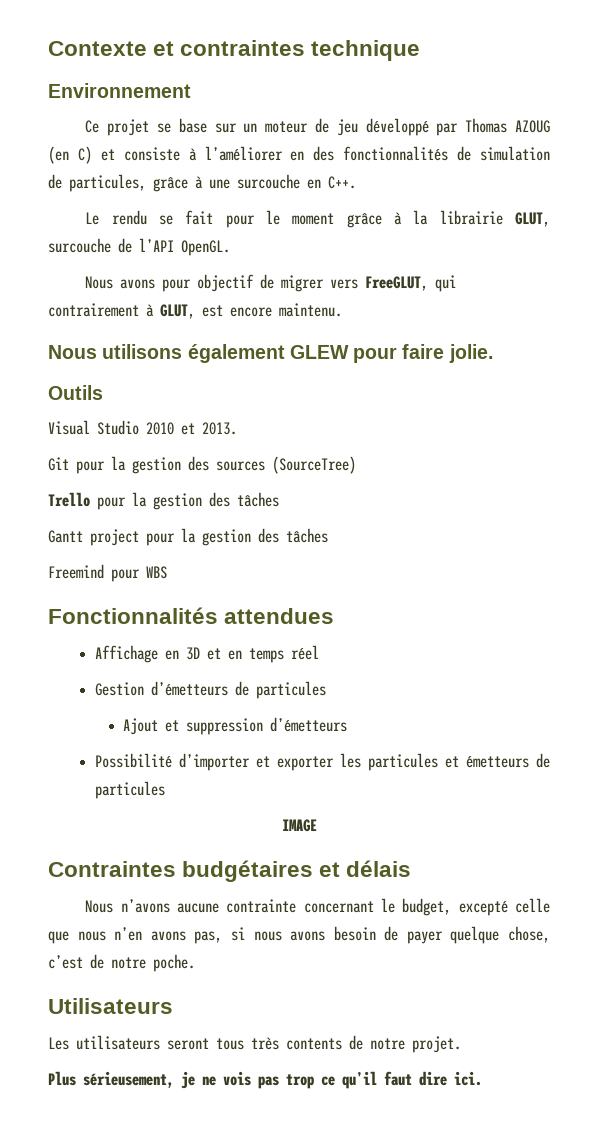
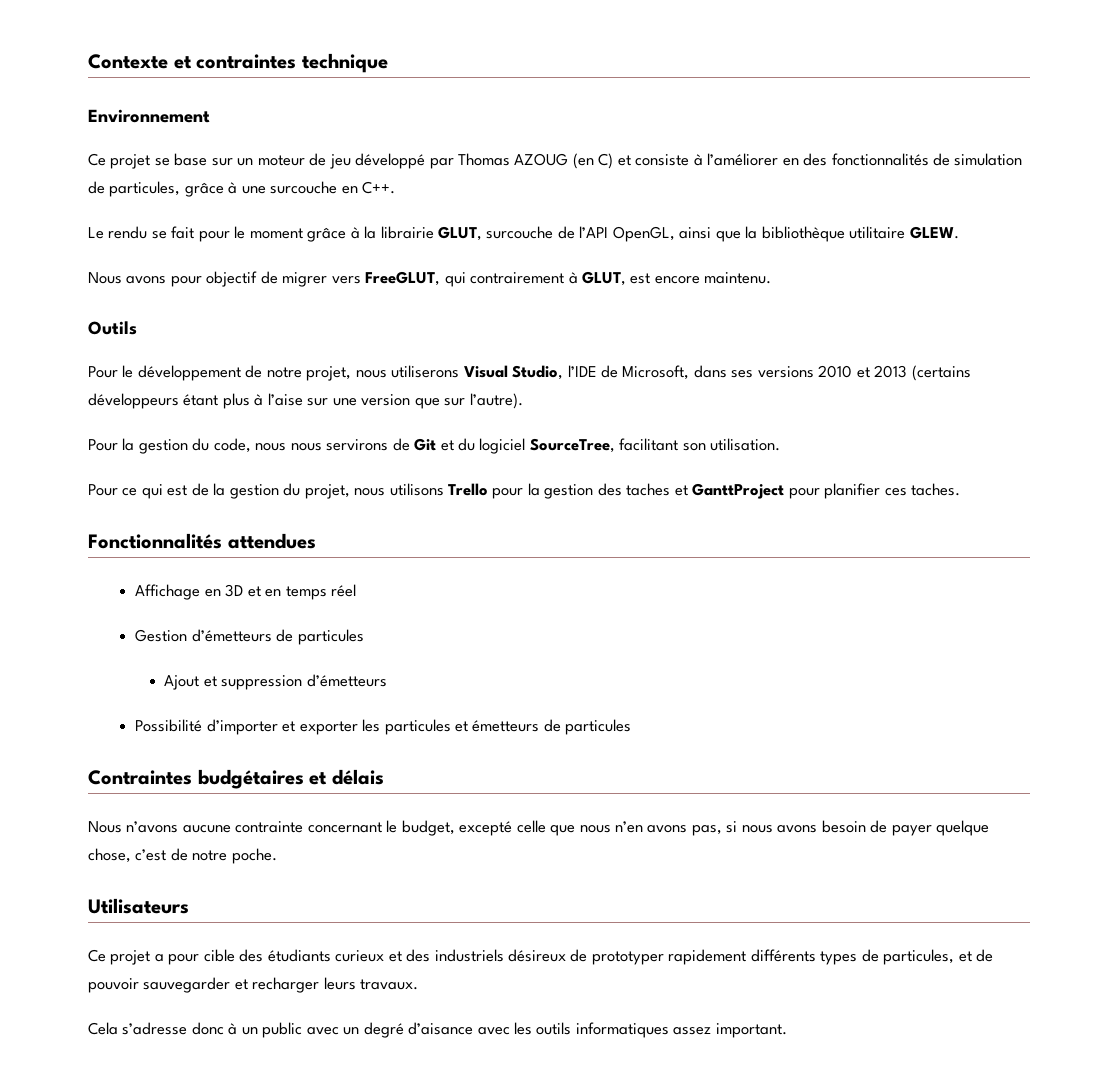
- Le rendu se fait pour le moment grâce à la librairie GLUT, surcouche de l’API OpenGL.
+ Le rendu se fait pour le moment grâce à la librairie GLUT, surcouche de l’API OpenGL, ainsi que la bibliothèque utilitaire GLEW.
- Nous utilisons également GLEW pour faire jolie.
  Outils
- Visual Studio 2010 et 2013.
- Git pour la gestion des sources (SourceTree)
- Trello pour la gestion des tâches
- Gantt project pour la gestion des tâches
- Freemind pour WBS
+ Pour le développement de notre projet, nous utiliserons Visual Studio, l’IDE de Microsoft, dans ses versions 2010 et 2013 (certains développeurs étant plus à l’aise sur une version que sur l’autre).
+ Pour la gestion du code, nous nous servirons de Git et du logiciel SourceTree, facilitant son utilisation.
+ Pour ce qui est de la gestion du projet, nous utilisons Trello pour la gestion des taches et GanttProject pour planifier ces taches.
- IMAGE
- Les utilisateurs seront tous très contents de notre projet.
- Plus sérieusement, je ne vois pas trop ce qu’il faut dire ici.
+ Ce projet a pour cible des étudiants curieux et des industriels désireux de prototyper rapidement différents types de particules, et de pouvoir sauvegarder et recharger leurs travaux.
+ Cela s’adresse donc à un public avec un degré d’aisance avec les outils informatiques assez important.

